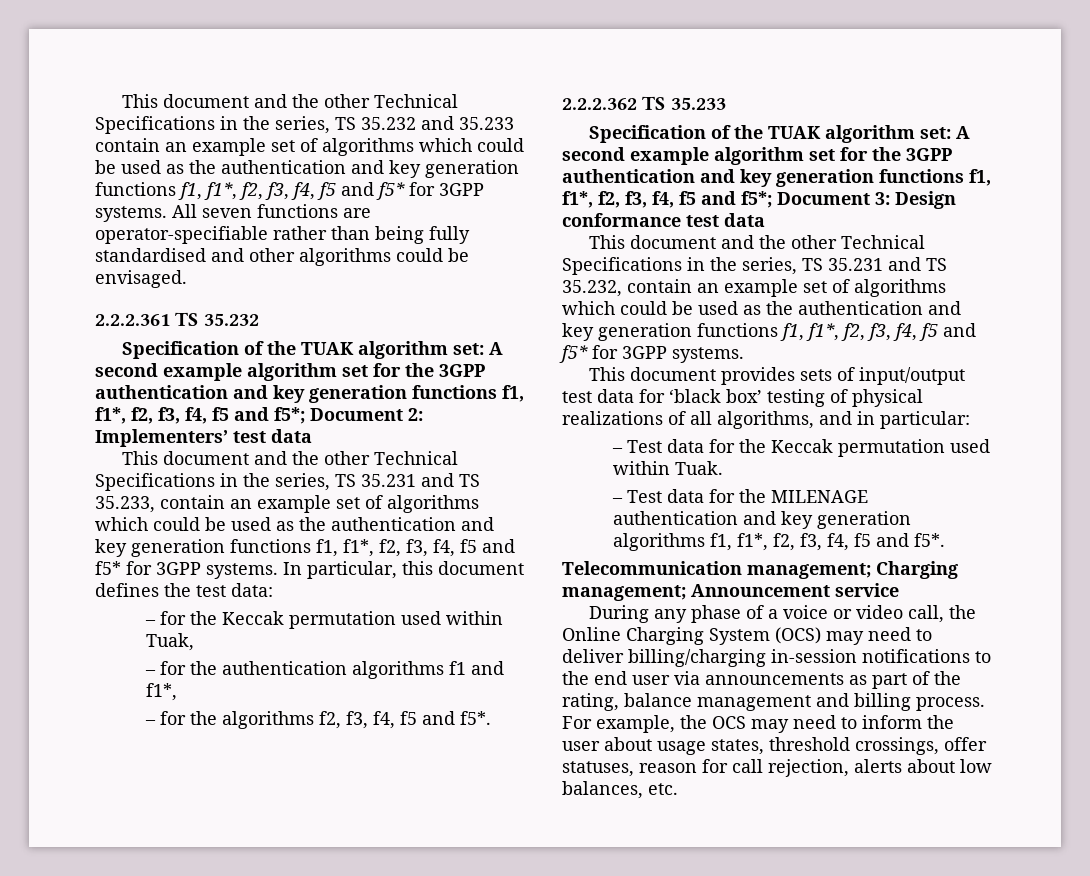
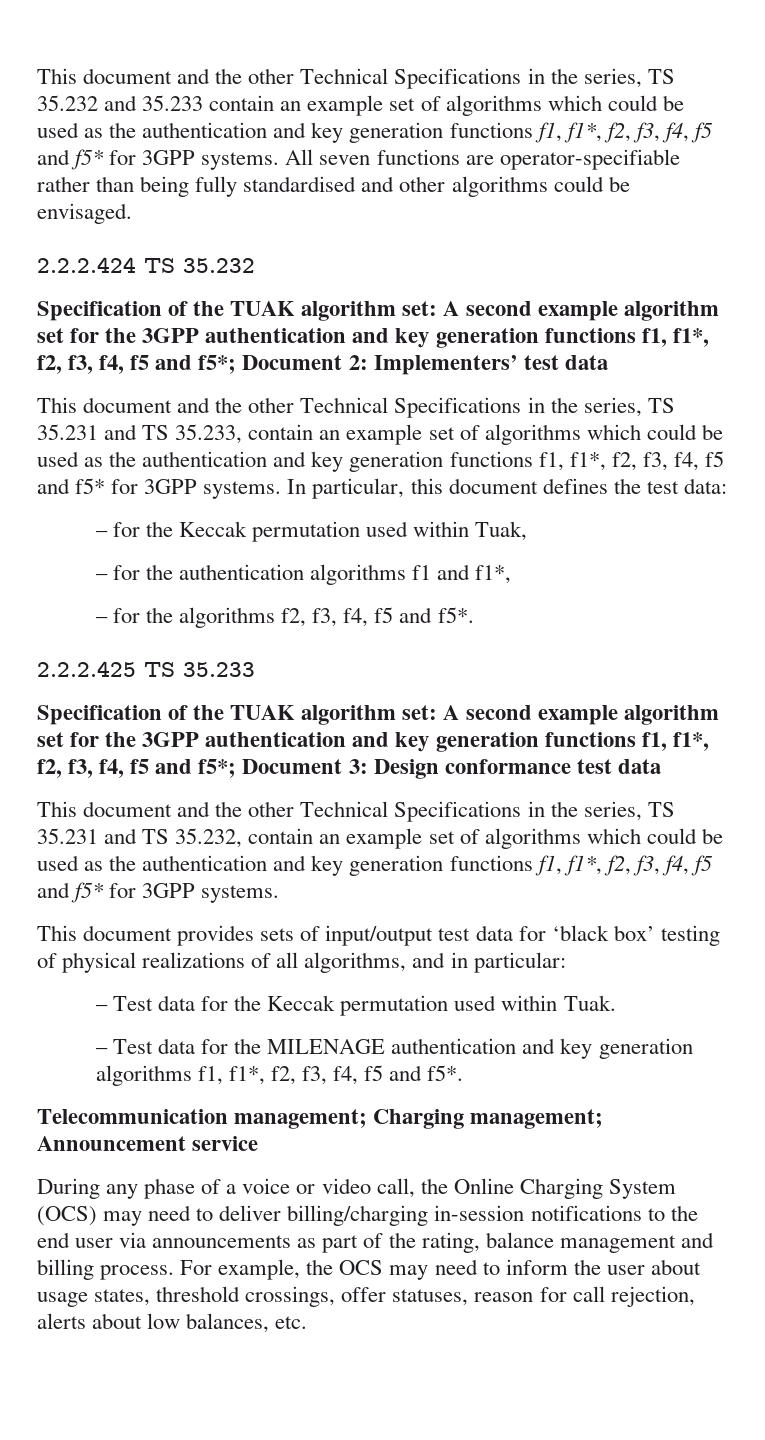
- 2.2.2.361 TS 35.232
+ 2.2.2.424 TS 35.232
- 2.2.2.362 TS 35.233
+ 2.2.2.425 TS 35.233

